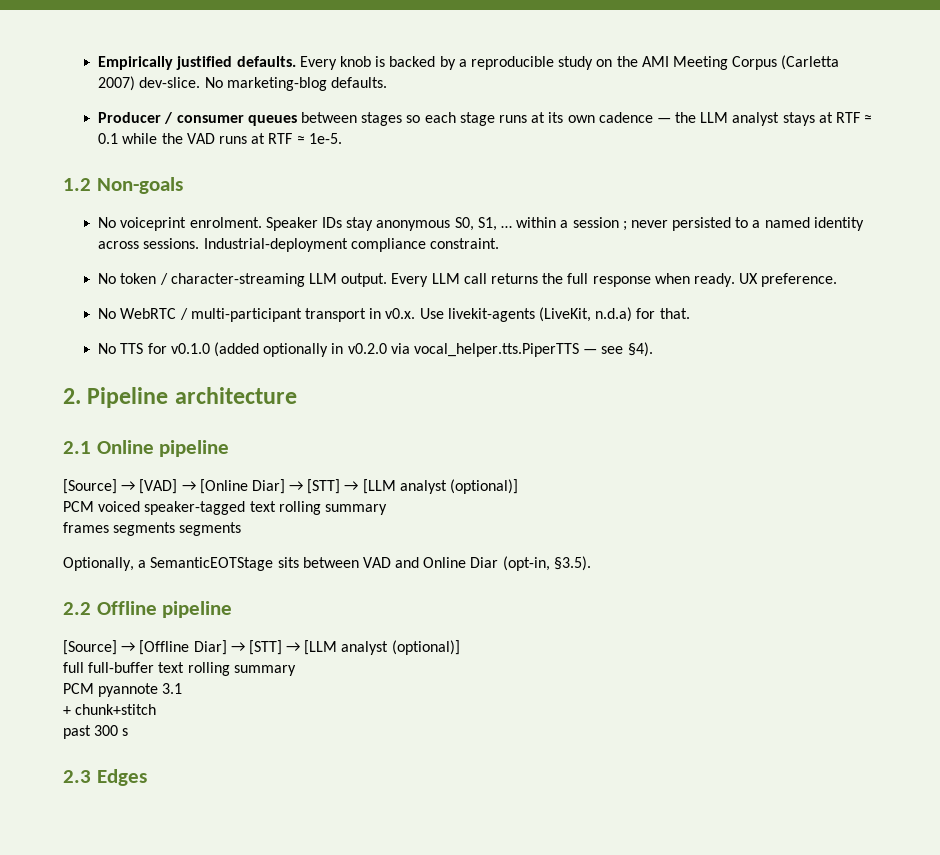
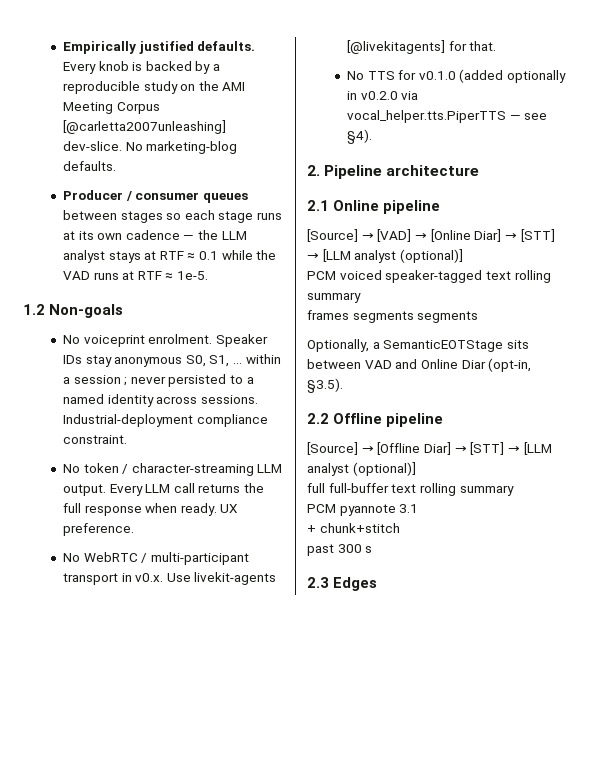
- Every knob is backed by a reproducible study on the AMI Meeting Corpus (Carletta 2007) dev-slice.
+ Every knob is backed by a reproducible study on the AMI Meeting Corpus [@carletta2007unleashing] dev-slice.
- No WebRTC / multi-participant transport in v0.x. Use livekit-agents (LiveKit, n.d.a) for that.
+ No WebRTC / multi-participant transport in v0.x. Use livekit-agents [@livekitagents] for that.

